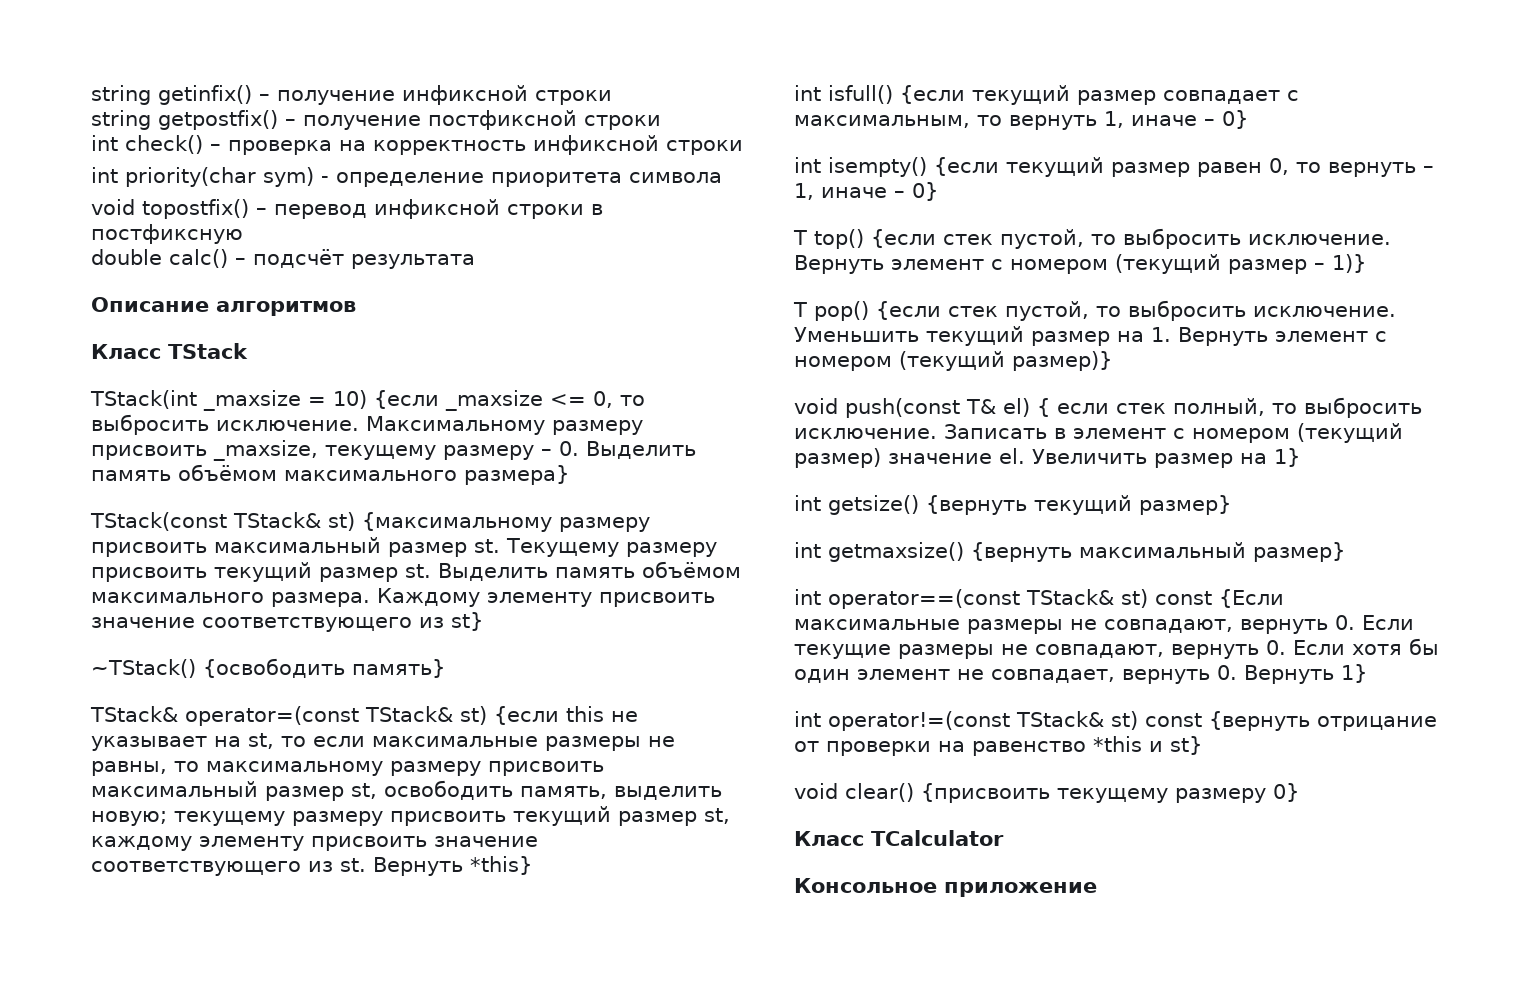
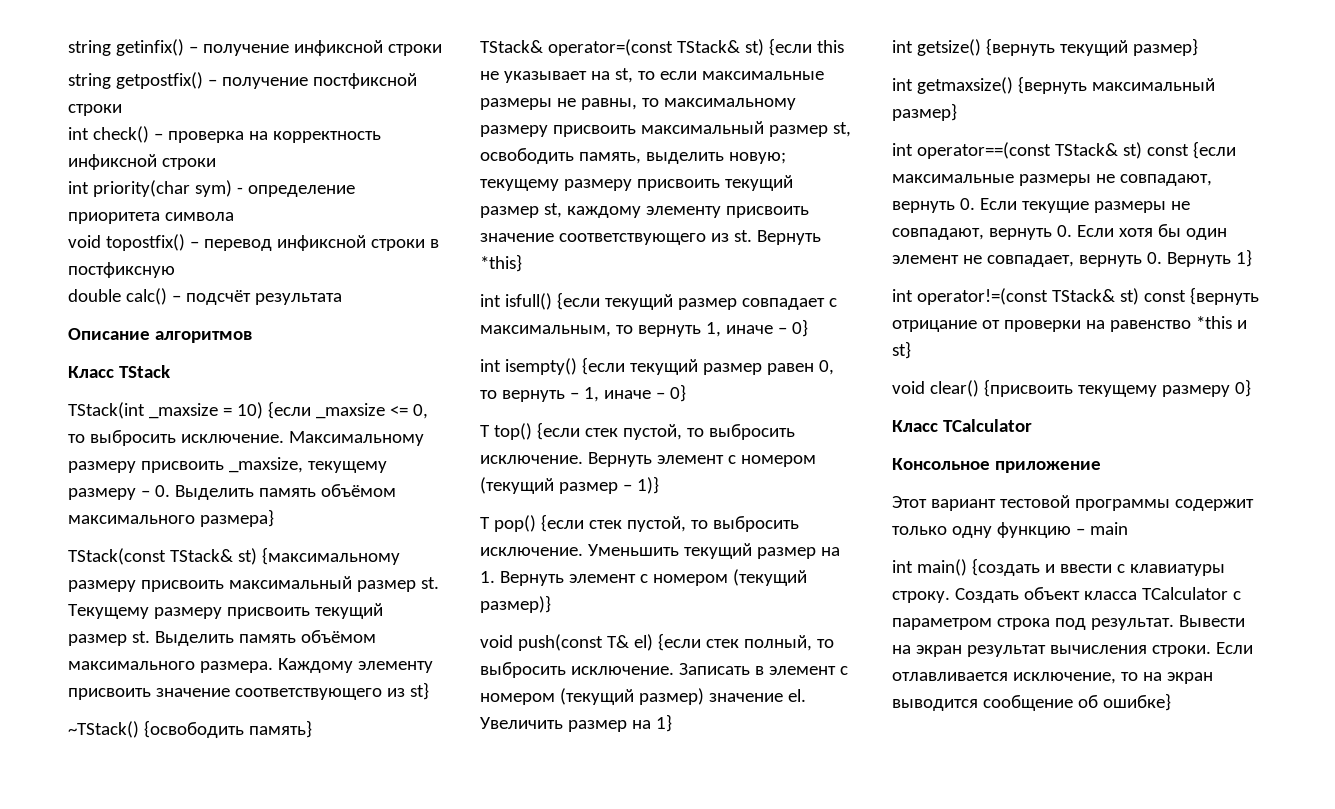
- void push(const T& el) { если стек полный, то выбросить исключение.
+ void push(const T& el) {если стек полный, то выбросить исключение.
- int operator==(const TStack& st) const {Если максимальные размеры не совпадают, вернуть 0. Если текущие размеры не совпадают, вернуть 0. Если хотя бы один элемент не совпадает, вернуть 0. Вернуть 1}
+ int operator==(const TStack& st) const {если максимальные размеры не совпадают, вернуть 0. Если текущие размеры не совпадают, вернуть 0. Если хотя бы один элемент не совпадает, вернуть 0. Вернуть 1}
+ Этот вариант тестовой программы содержит только одну функцию – main
+ int main() {создать и ввести с клавиатуры строку. Создать объект класса TCalculator с параметром строка под результат. Вывести на экран результат вычисления строки. Если отлавливается исключение, то на экран выводится сообщение об ошибке}

